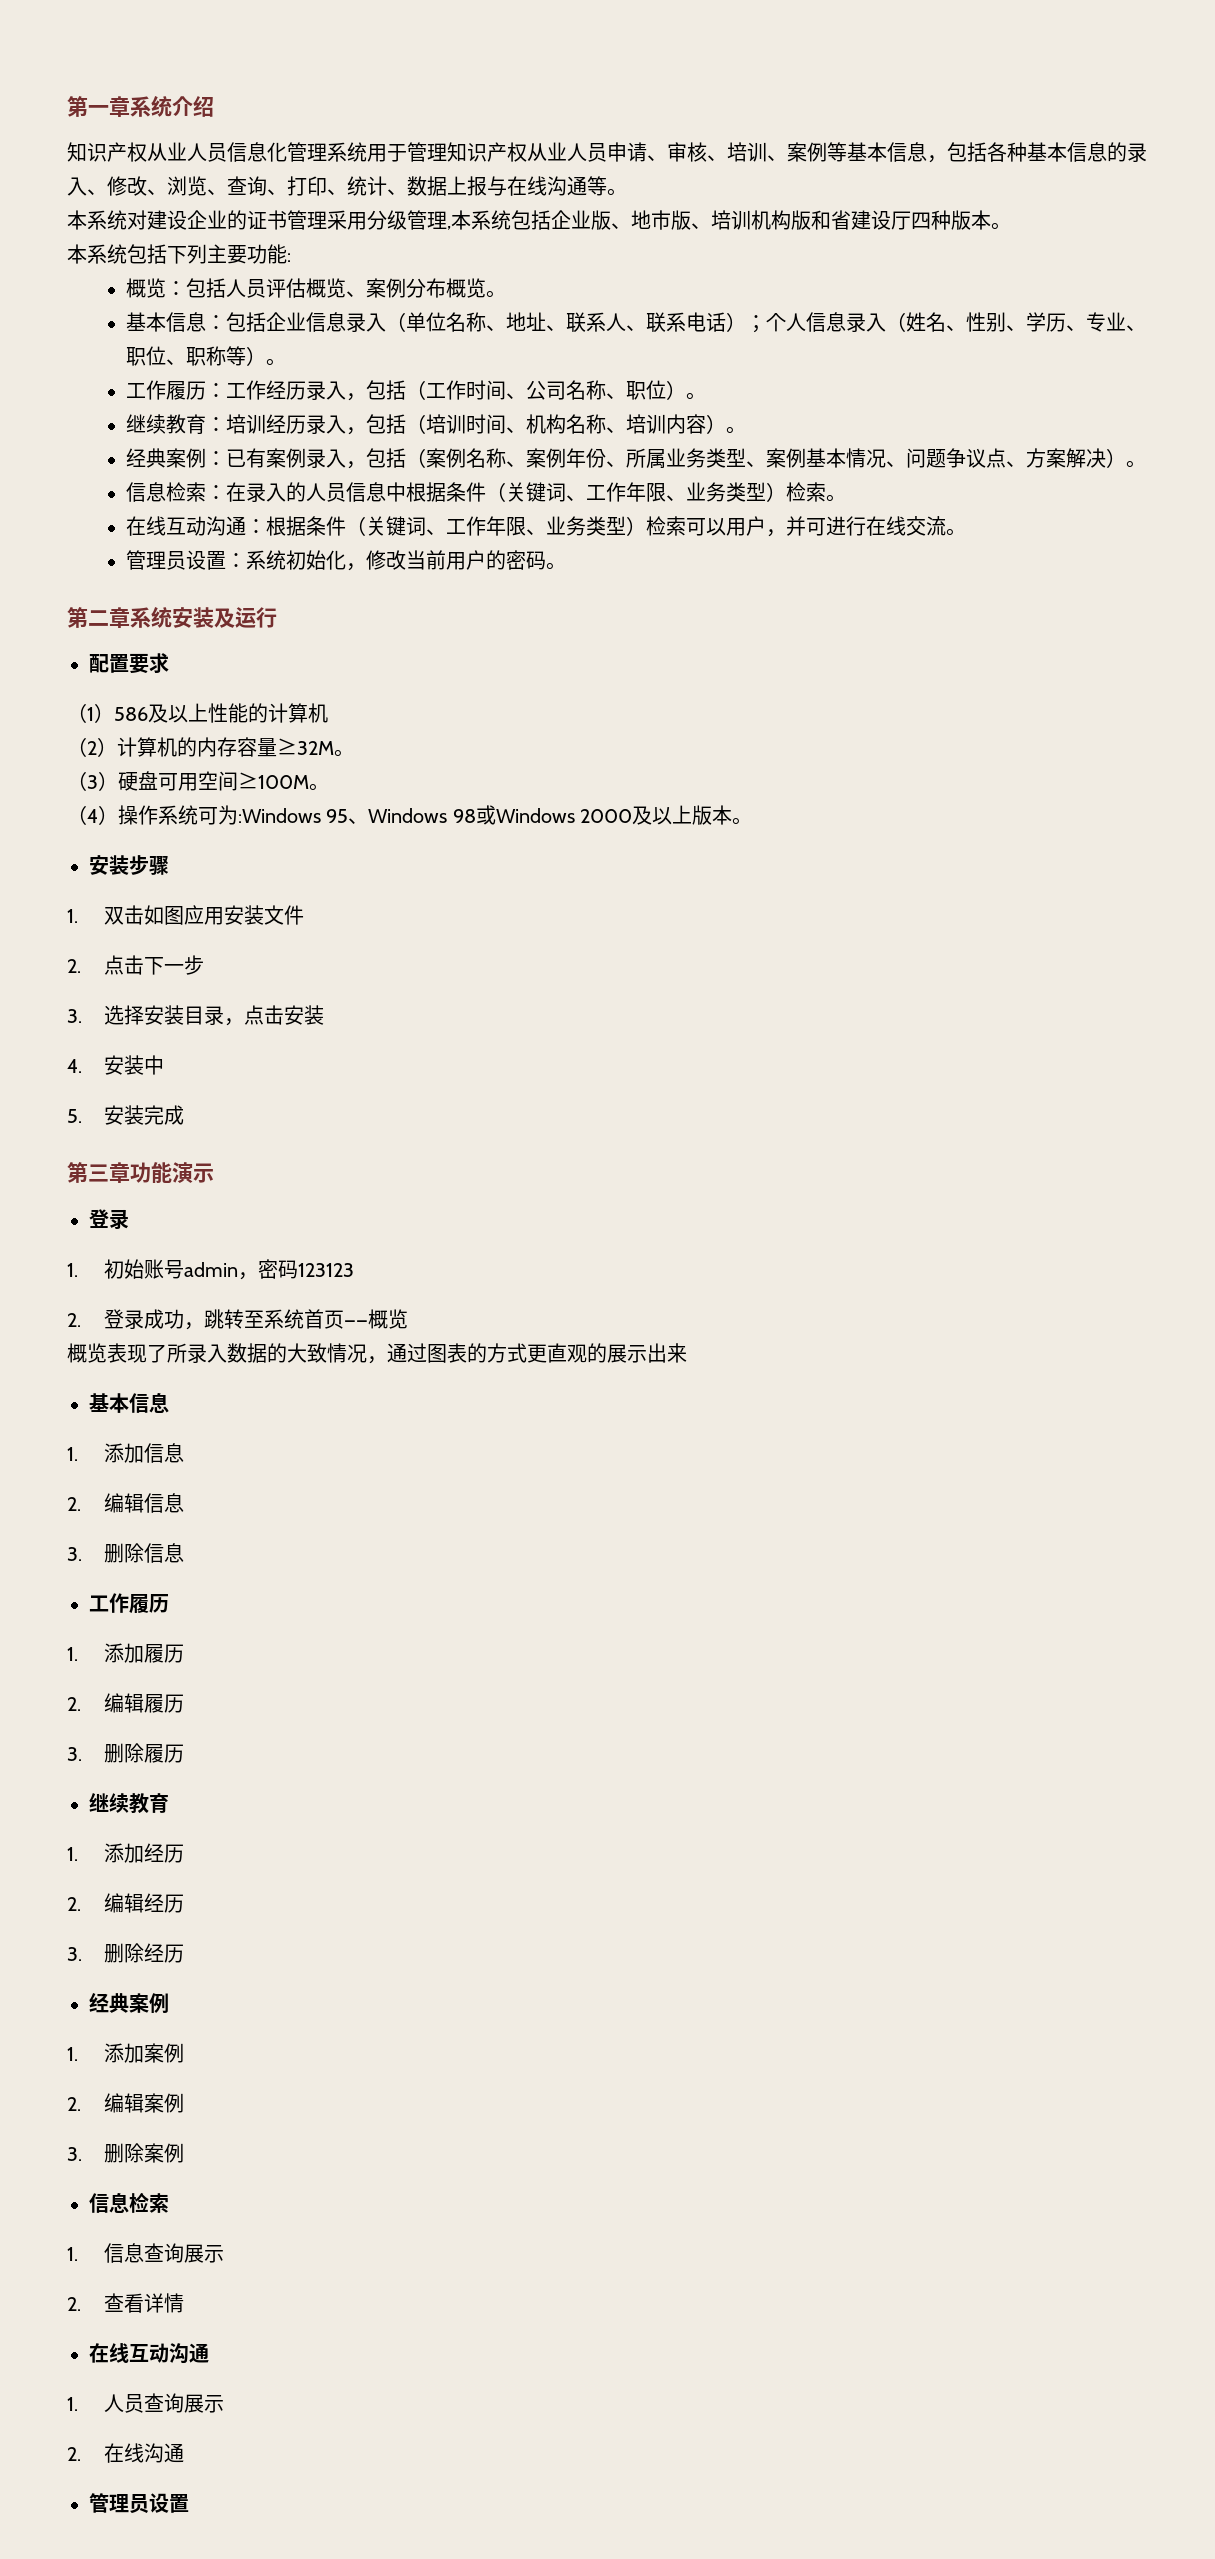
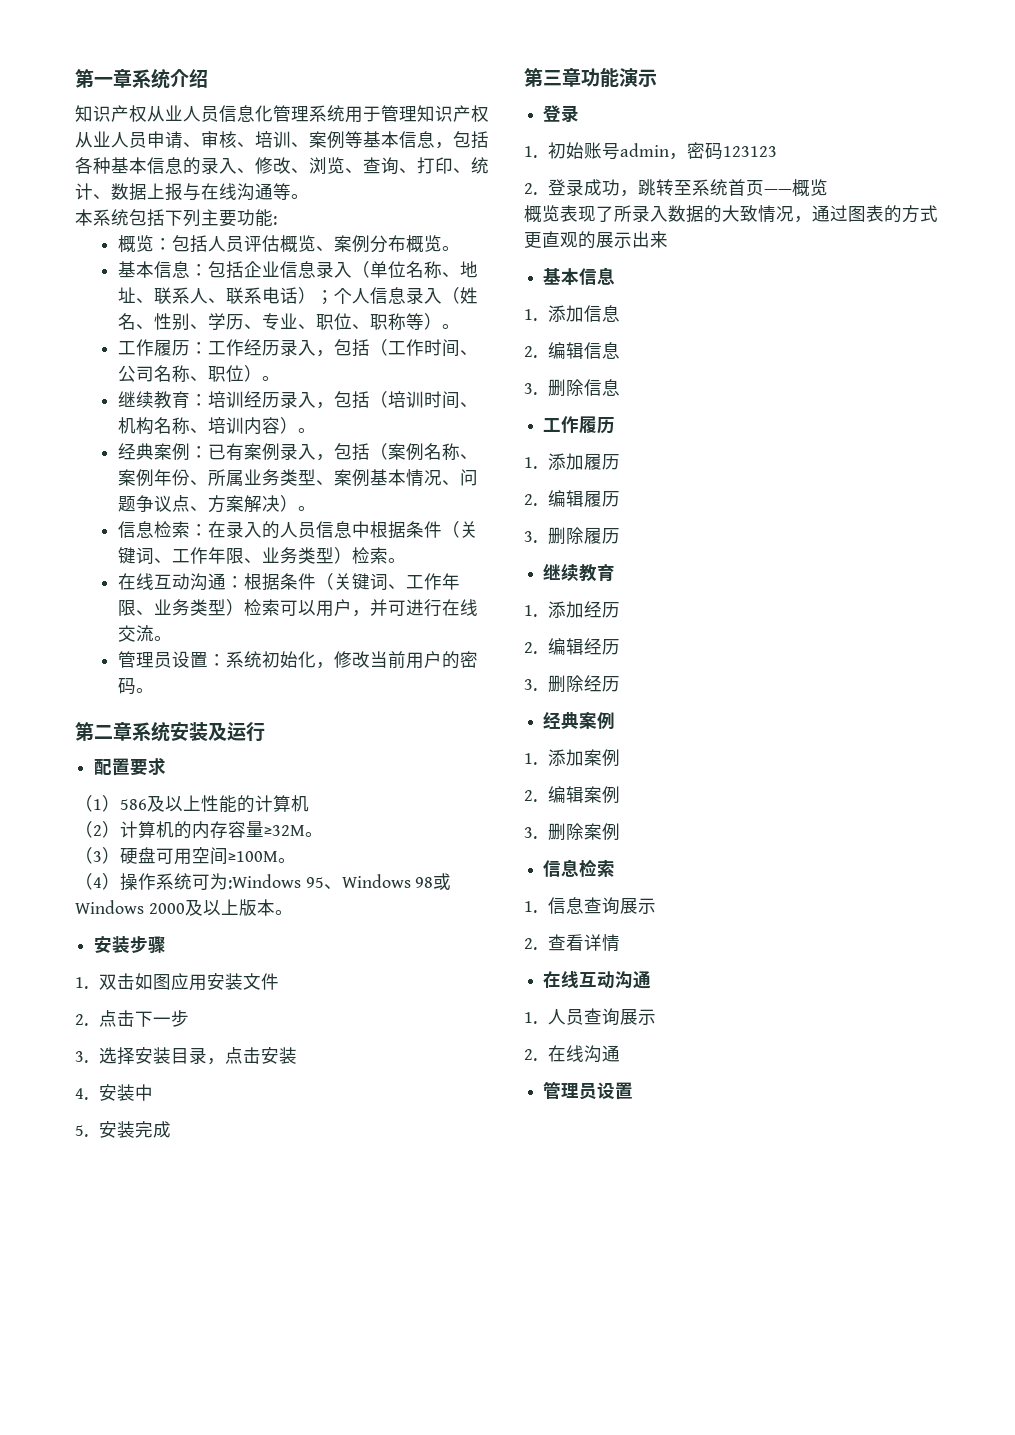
- 本系统对建设企业的证书管理采用分级管理,本系统包括企业版、地市版、培训机构版和省建设厅四种版本。

